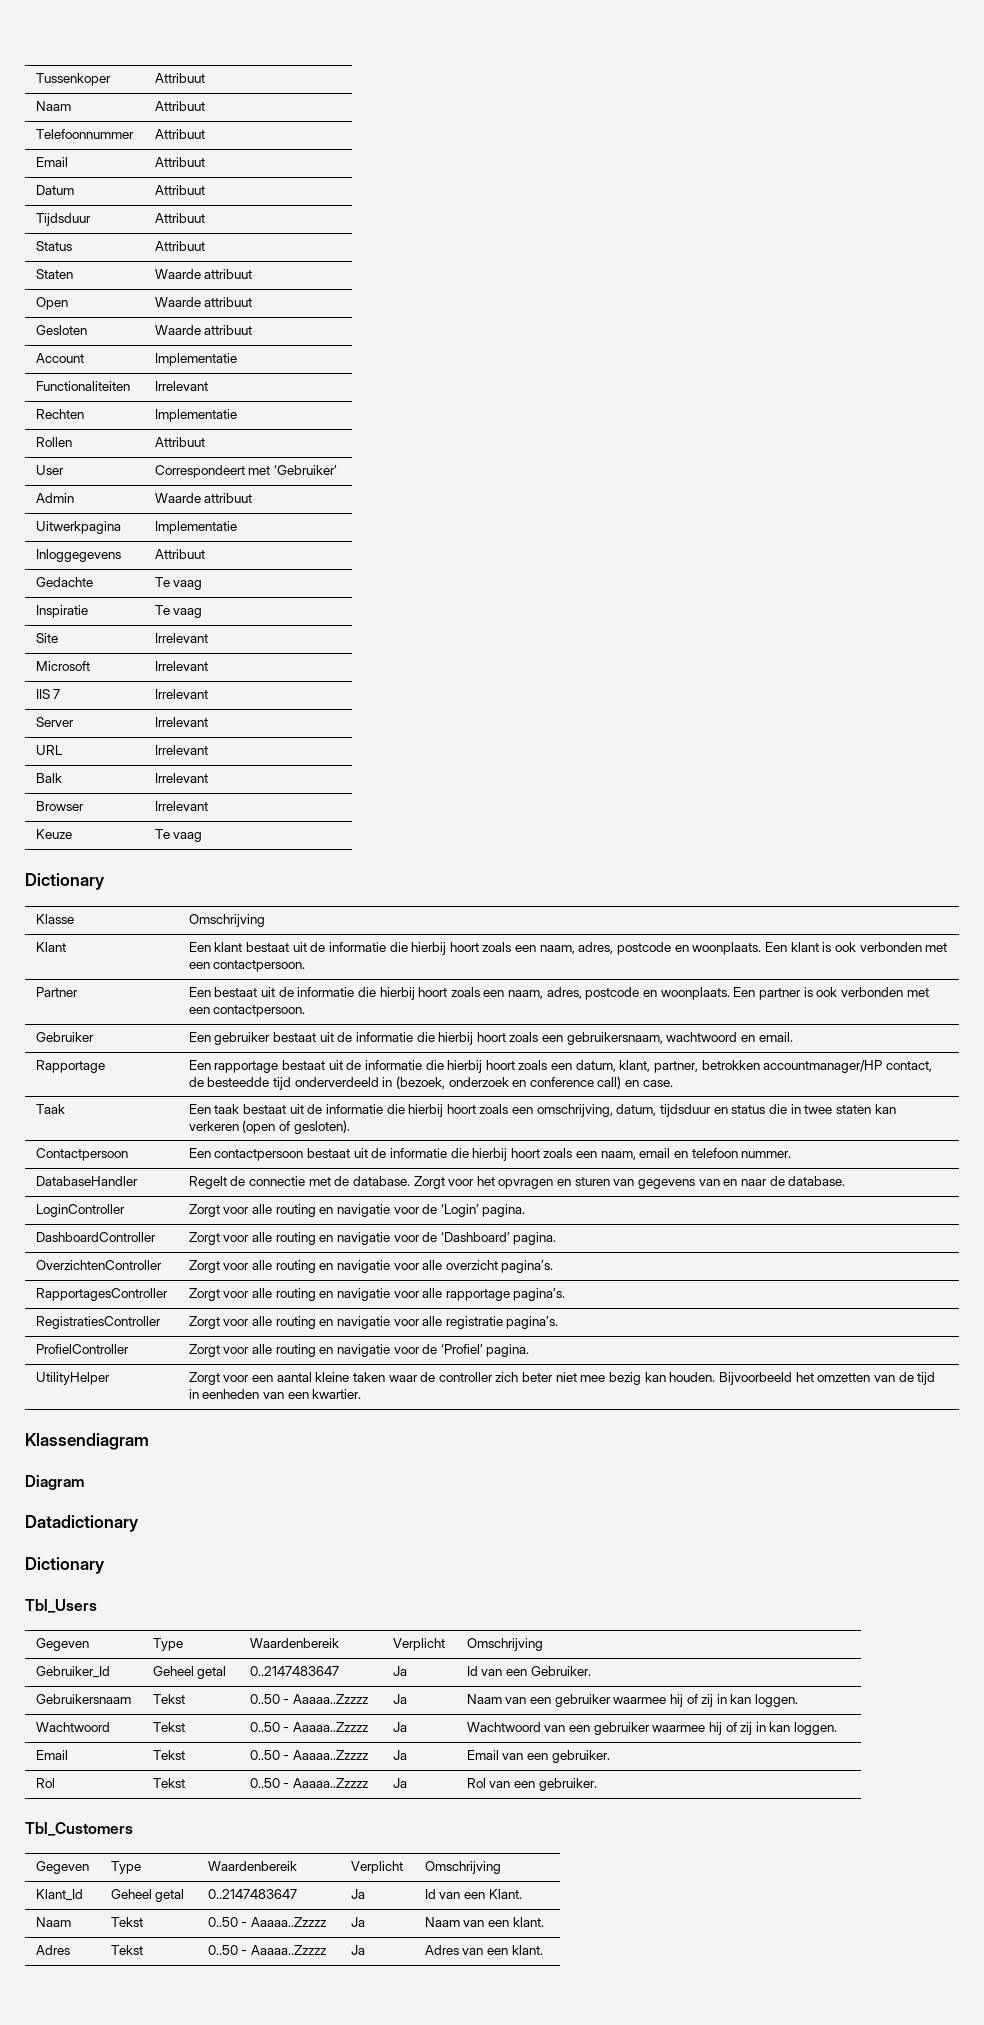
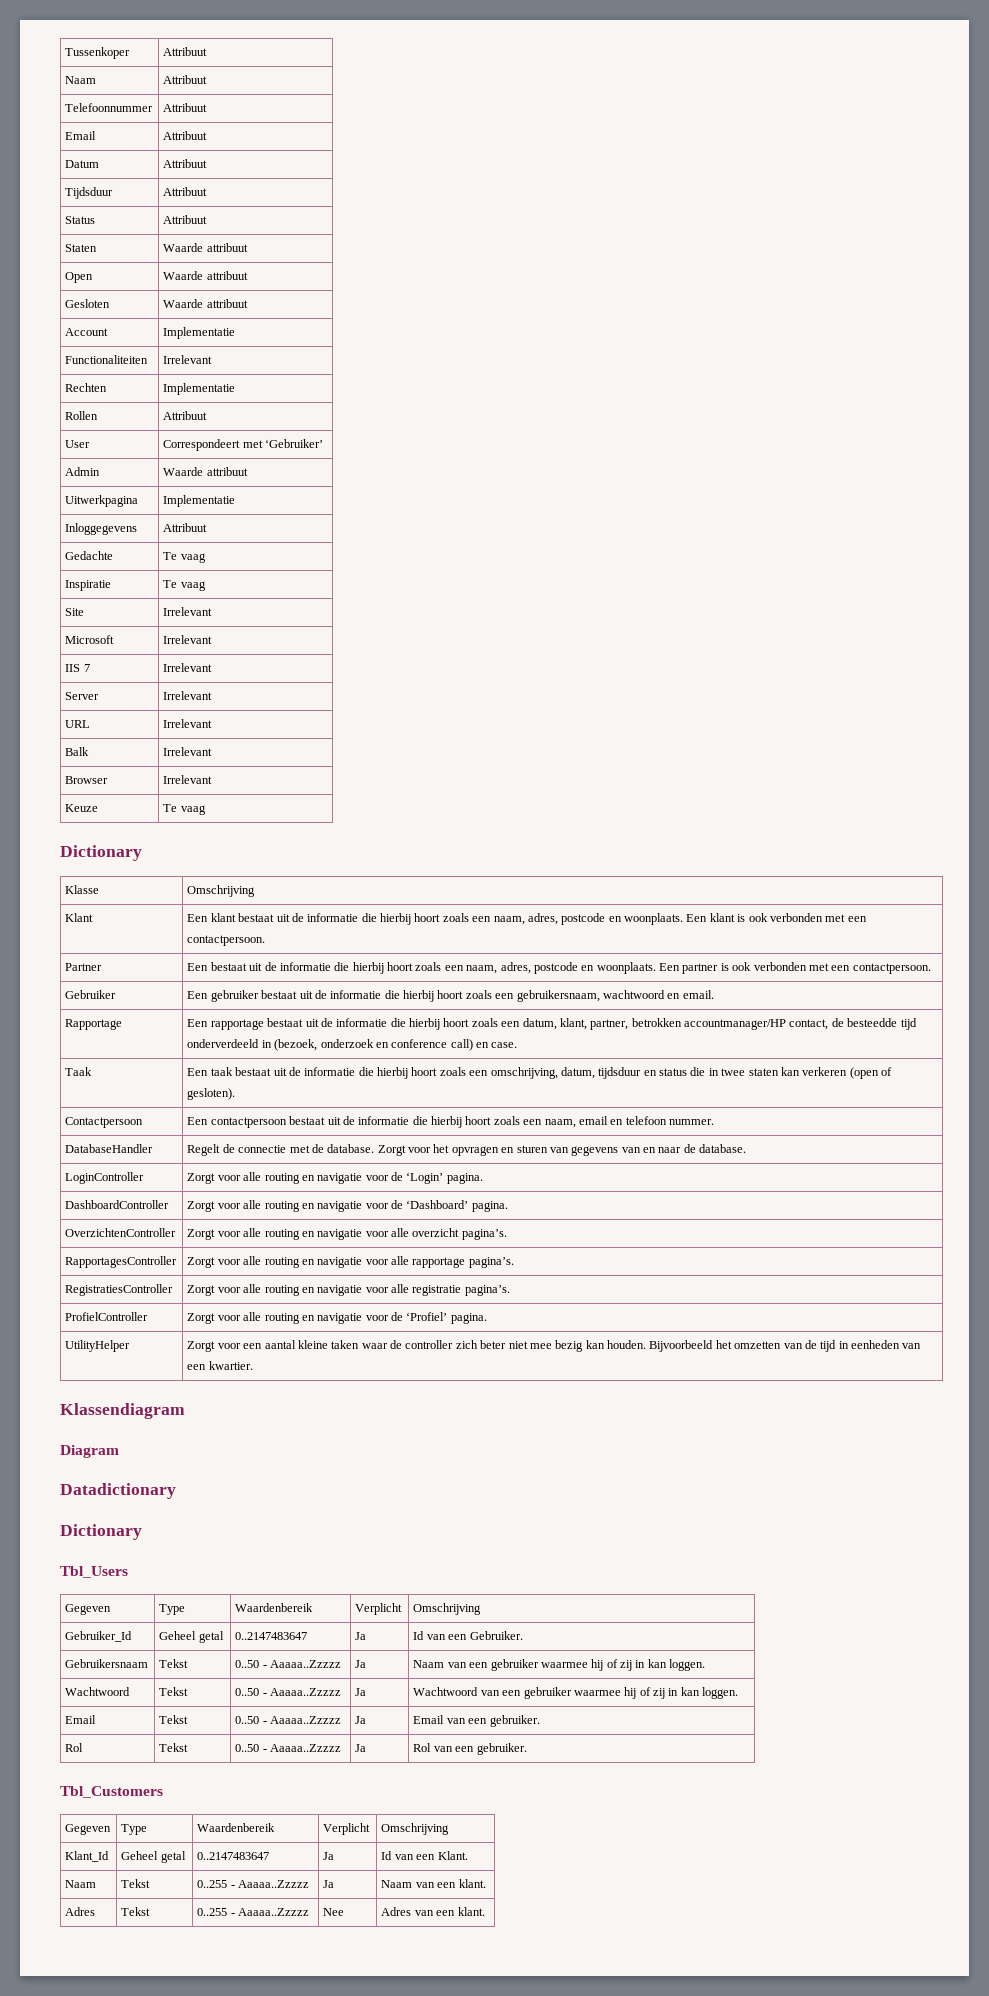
- Naam | Tekst | 0..50 - Aaaaa..Zzzzz | Ja | Naam van een klant.
+ Naam | Tekst | 0..255 - Aaaaa..Zzzzz | Ja | Naam van een klant.
- Adres | Tekst | 0..50 - Aaaaa..Zzzzz | Ja | Adres van een klant.
+ Adres | Tekst | 0..255 - Aaaaa..Zzzzz | Nee | Adres van een klant.

